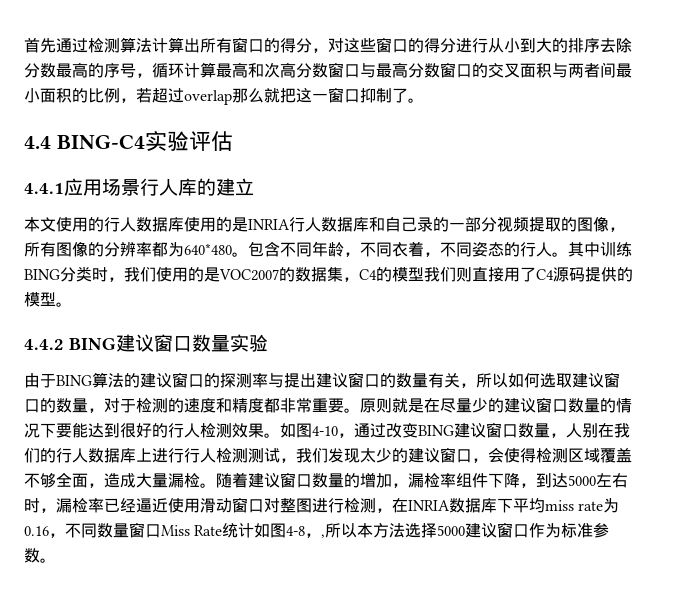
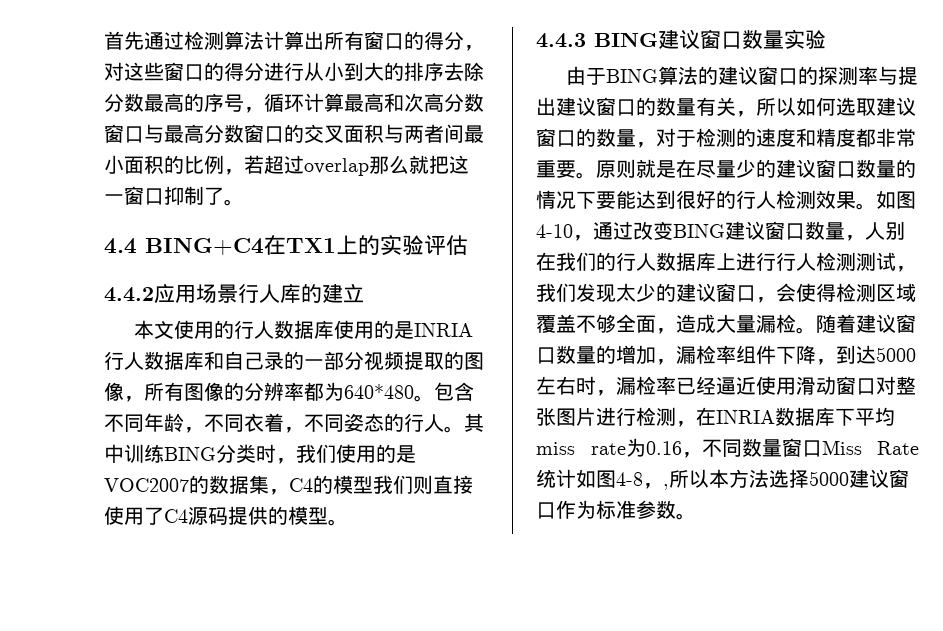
- 4.4 BING-C4实验评估
+ 4.4 BING+C4在TX1上的实验评估
- 4.4.1应用场景行人库的建立
+ 4.4.2应用场景行人库的建立
- 其中训练BING分类时，我们使用的是VOC2007的数据集，C4的模型我们则直接用了C4源码提供的模型。
+ 其中训练BING分类时，我们使用的是VOC2007的数据集，C4的模型我们则直接使用了C4源码提供的模型。
- 4.4.2 BING建议窗口数量实验
+ 4.4.3 BING建议窗口数量实验
- 随着建议窗口数量的增加，漏检率组件下降，到达5000左右时，漏检率已经逼近使用滑动窗口对整图进行检测，在INRIA数据库下平均miss rate为0.16，不同数量窗口Miss Rate统计如图4-8，,所以本方法选择5000建议窗口作为标准参数。
+ 随着建议窗口数量的增加，漏检率组件下降，到达5000左右时，漏检率已经逼近使用滑动窗口对整张图片进行检测，在INRIA数据库下平均miss rate为0.16，不同数量窗口Miss Rate统计如图4-8，,所以本方法选择5000建议窗口作为标准参数。

